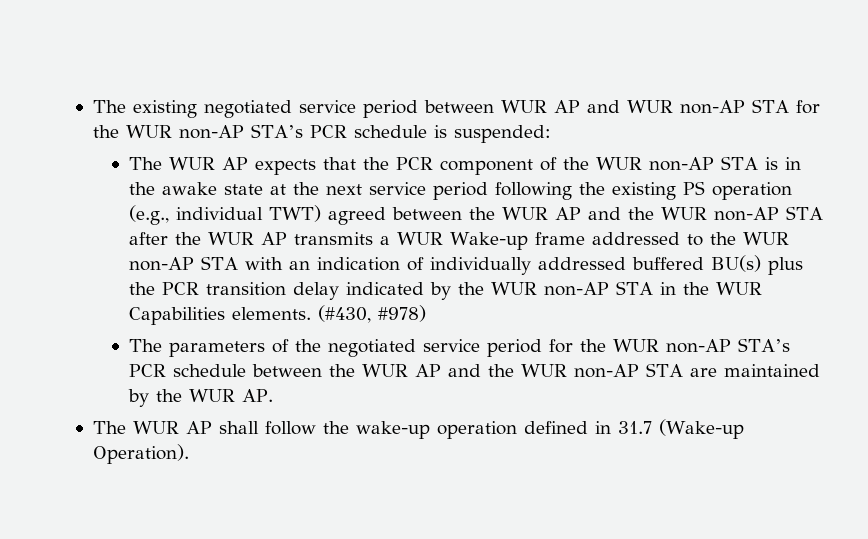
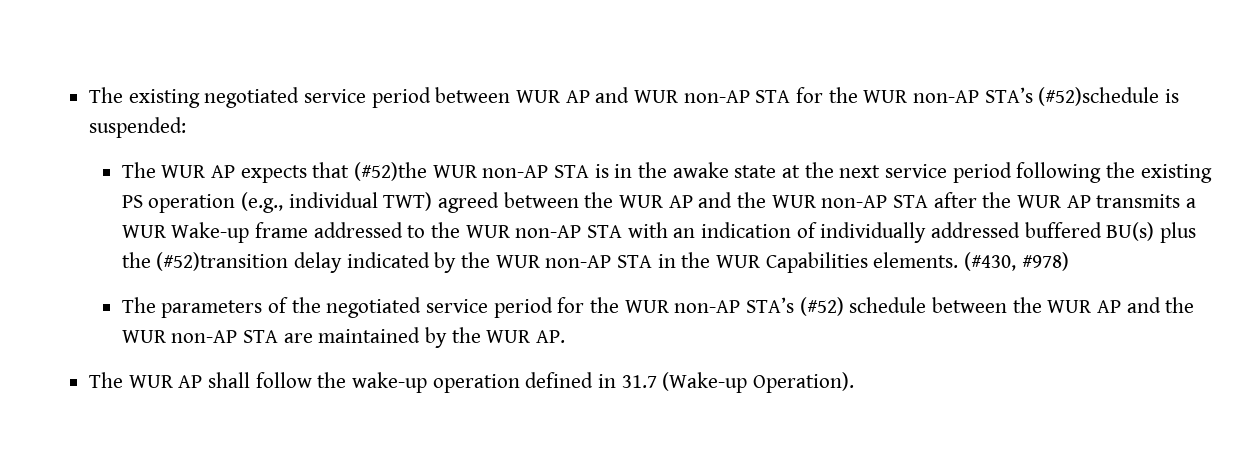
- The existing negotiated service period between WUR AP and WUR non-AP STA for the WUR non-AP STA’s PCR schedule is suspended:
+ The existing negotiated service period between WUR AP and WUR non-AP STA for the WUR non-AP STA’s (#52)schedule is suspended:
- The WUR AP expects that the PCR component of the WUR non-AP STA is in the awake state at the next service period following the existing PS operation (e.g., individual TWT) agreed between the WUR AP and the WUR non-AP STA after the WUR AP transmits a WUR Wake-up frame addressed to the WUR non-AP STA with an indication of individually addressed buffered BU(s) plus the PCR transition delay indicated by the WUR non-AP STA in the WUR Capabilities elements.
+ The WUR AP expects that (#52)the WUR non-AP STA is in the awake state at the next service period following the existing PS operation (e.g., individual TWT) agreed between the WUR AP and the WUR non-AP STA after the WUR AP transmits a WUR Wake-up frame addressed to the WUR non-AP STA with an indication of individually addressed buffered BU(s) plus the (#52)transition delay indicated by the WUR non-AP STA in the WUR Capabilities elements.
- The parameters of the negotiated service period for the WUR non-AP STA’s PCR schedule between the WUR AP and the WUR non-AP STA are maintained by the WUR AP.
+ The parameters of the negotiated service period for the WUR non-AP STA’s (#52) schedule between the WUR AP and the WUR non-AP STA are maintained by the WUR AP.

